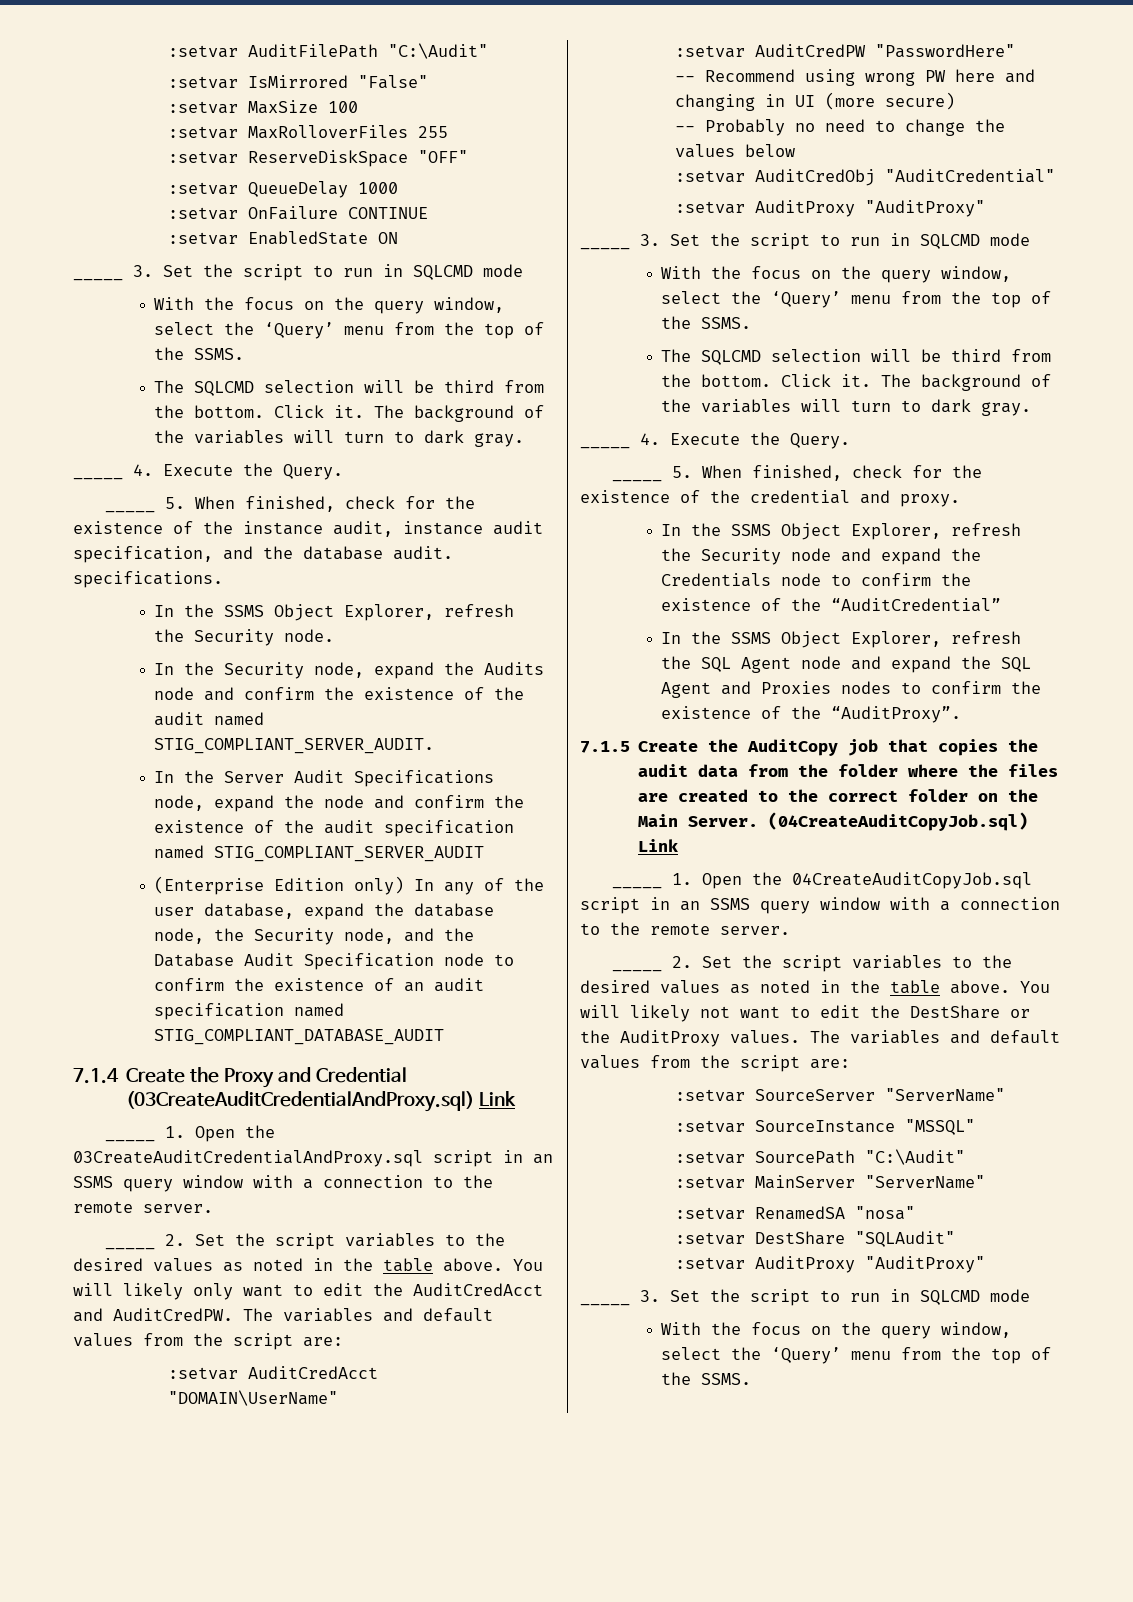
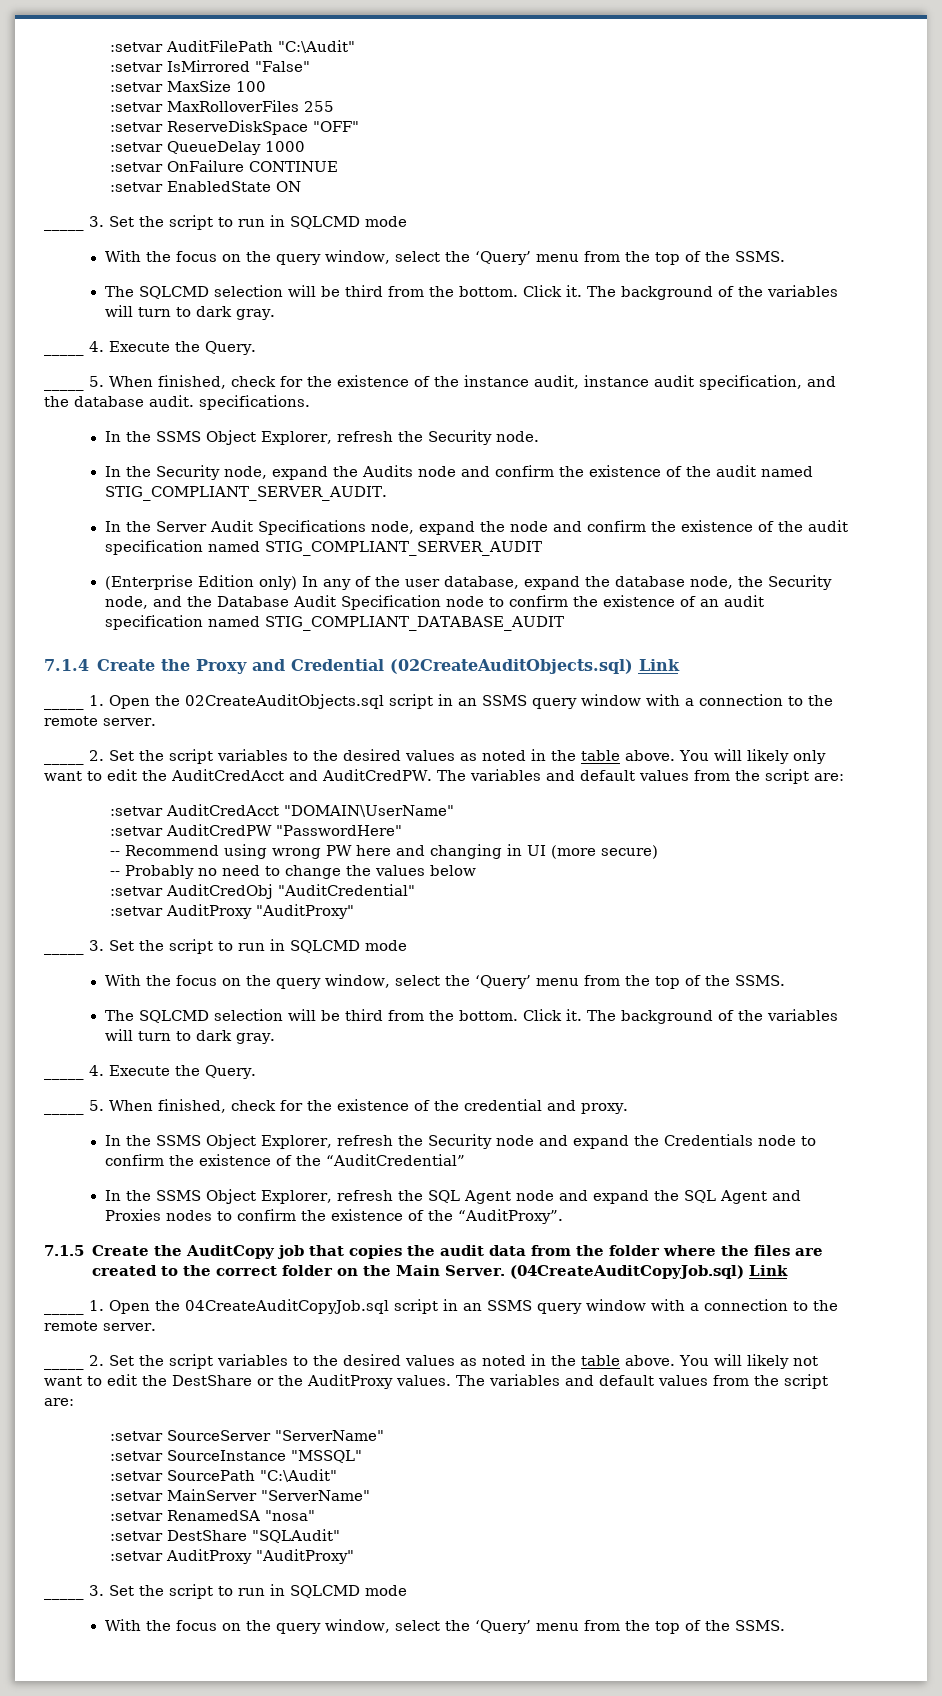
- 7.1.4 Create the Proxy and Credential (03CreateAuditCredentialAndProxy.sql) Link
- _____ 1. Open the 03CreateAuditCredentialAndProxy.sql script in an SSMS query window with a connection to the remote server.
+ 7.1.4 Create the Proxy and Credential (02CreateAuditObjects.sql) Link
+ _____ 1. Open the 02CreateAuditObjects.sql script in an SSMS query window with a connection to the remote server.

